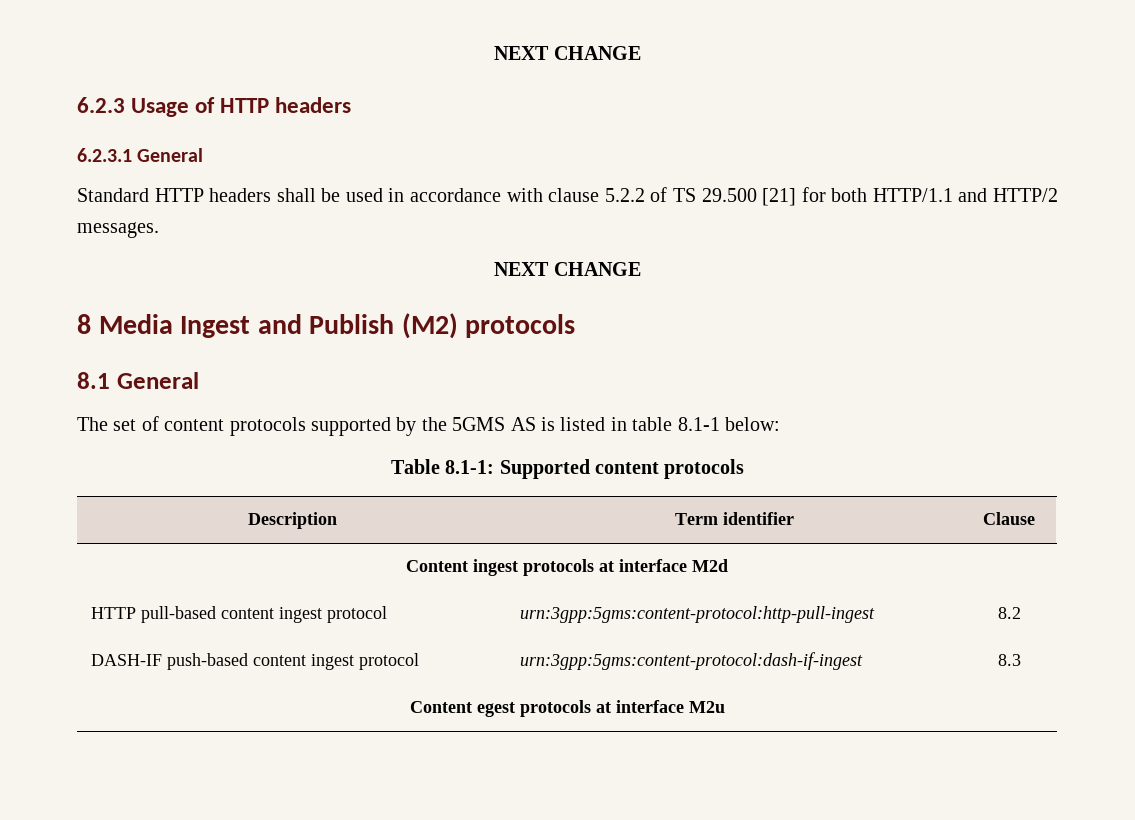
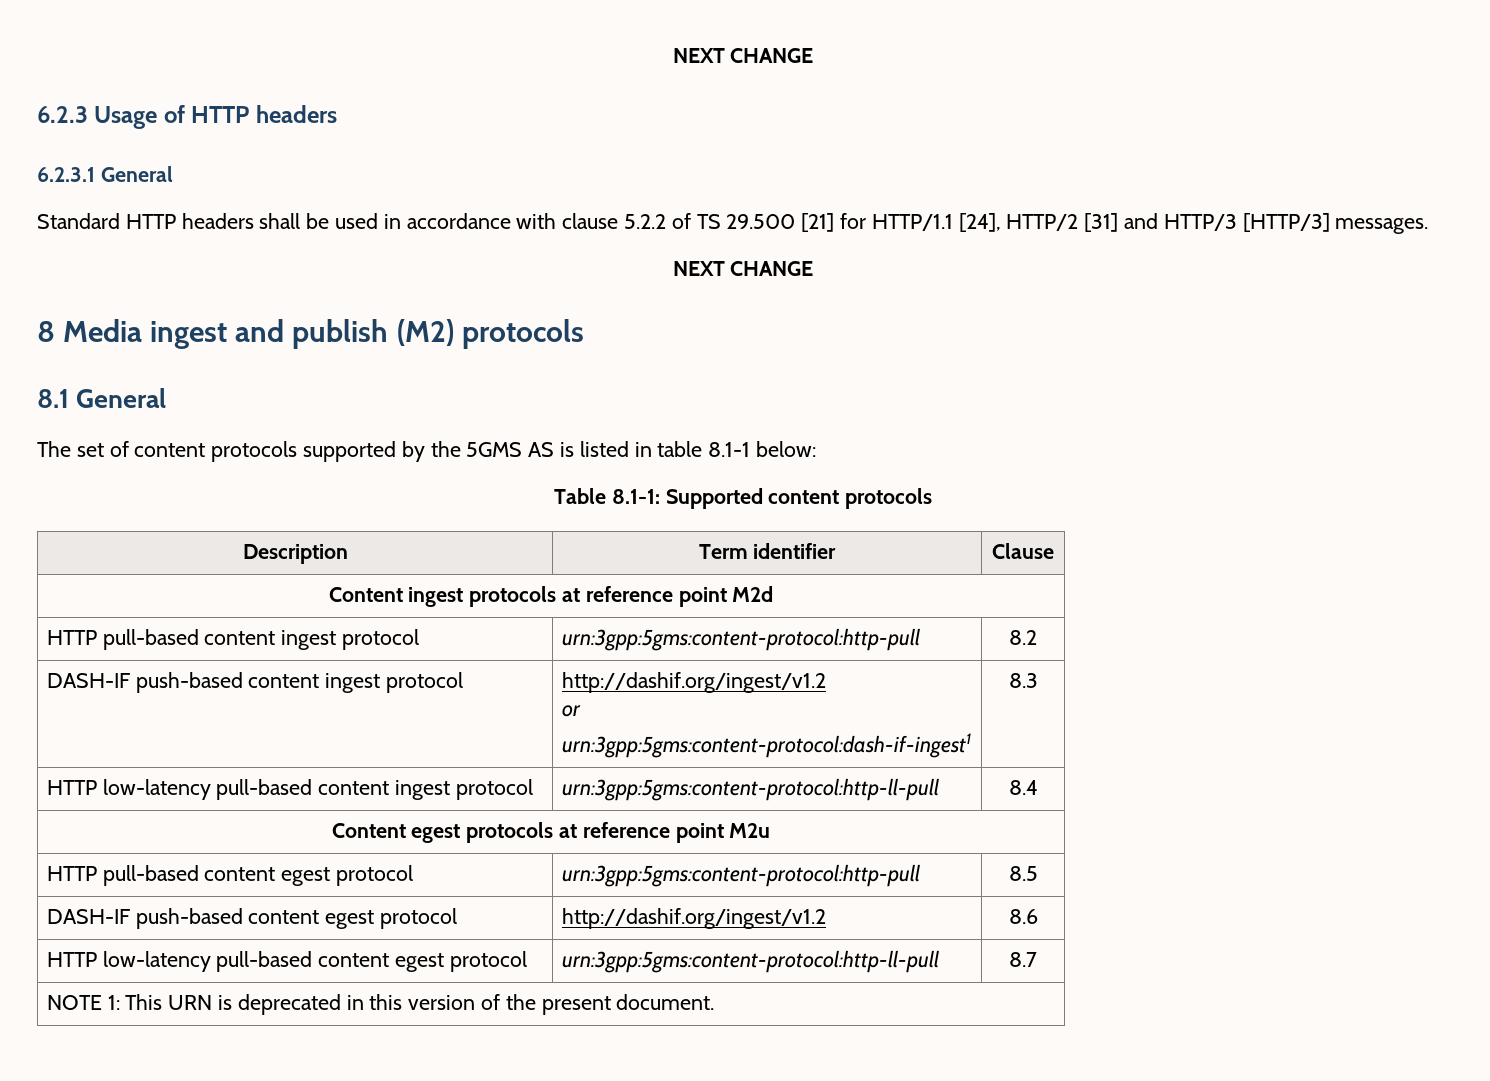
- Standard HTTP headers shall be used in accordance with clause 5.2.2 of TS 29.500 [21] for both HTTP/1.1 and HTTP/2 messages.
+ Standard HTTP headers shall be used in accordance with clause 5.2.2 of TS 29.500 [21] for HTTP/1.1 [24], HTTP/2 [31] and HTTP/3 [HTTP/3] messages.
- 8 Media Ingest and Publish (M2) protocols
+ 8 Media ingest and publish (M2) protocols
- Content ingest protocols at interface M2d
+ Content ingest protocols at reference point M2d
- HTTP pull-based content ingest protocol | urn:3gpp:5gms:content-protocol:http-pull-ingest | 8.2
+ HTTP pull-based content ingest protocol | urn:3gpp:5gms:content-protocol:http-pull | 8.2
- DASH-IF push-based content ingest protocol | urn:3gpp:5gms:content-protocol:dash-if-ingest | 8.3
+ DASH-IF push-based content ingest protocol | http://dashif.org/ingest/v1.2
+ or
+ urn:3gpp:5gms:content-protocol:dash-if-ingest1 | 8.3
+ HTTP low-latency pull-based content ingest protocol | urn:3gpp:5gms:content-protocol:http-ll-pull | 8.4
- Content egest protocols at interface M2u
+ Content egest protocols at reference point M2u
+ HTTP pull-based content egest protocol | urn:3gpp:5gms:content-protocol:http-pull | 8.5
+ DASH-IF push-based content egest protocol | http://dashif.org/ingest/v1.2 | 8.6
+ HTTP low-latency pull-based content egest protocol | urn:3gpp:5gms:content-protocol:http-ll-pull | 8.7
+ NOTE 1: This URN is deprecated in this version of the present document.

